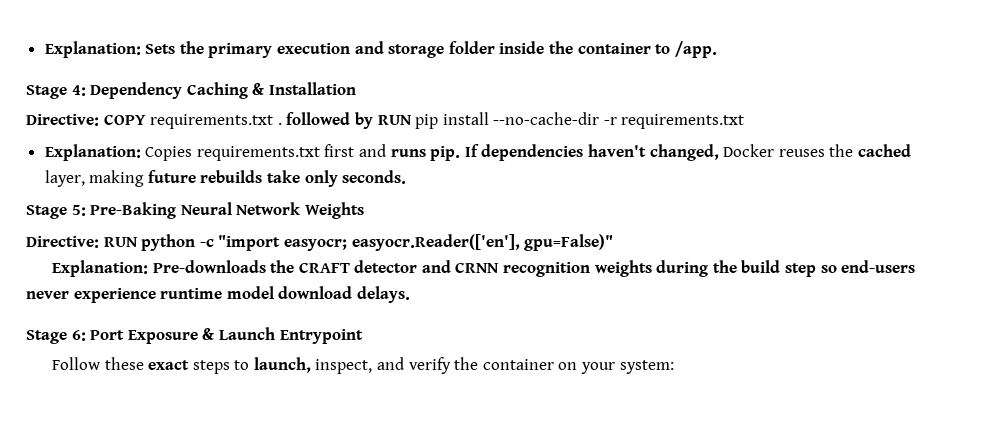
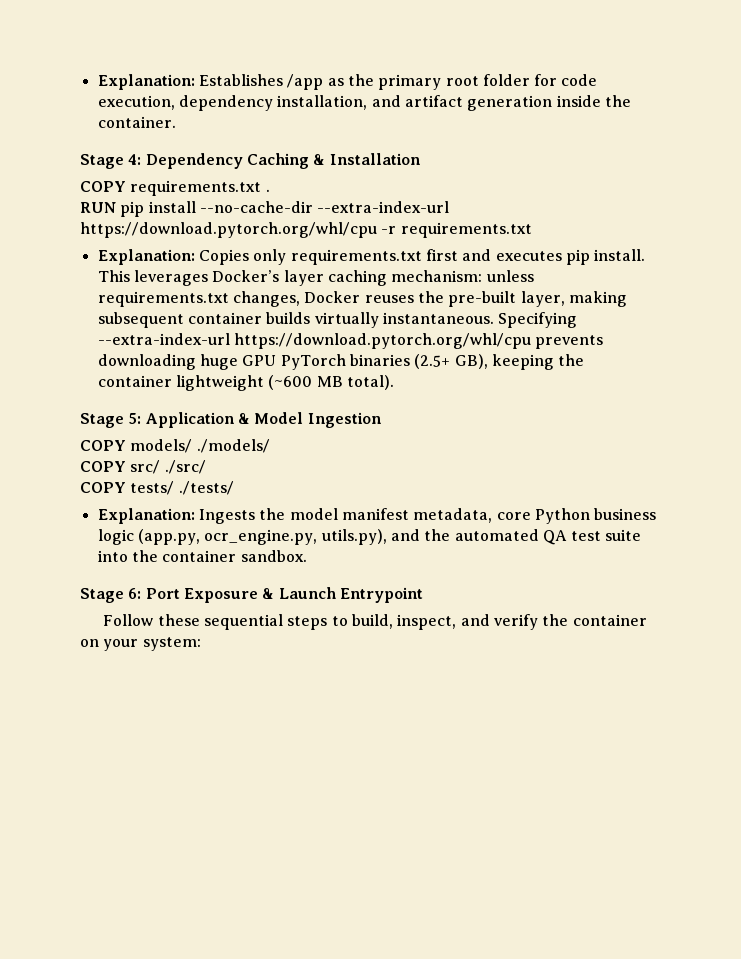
- Explanation: Sets the primary execution and storage folder inside the container to /app.
+ Explanation: Establishes /app as the primary root folder for code execution, dependency installation, and artifact generation inside the container.
- Directive: COPY requirements.txt . followed by RUN pip install --no-cache-dir -r requirements.txt
+ COPY requirements.txt .
+ RUN pip install --no-cache-dir --extra-index-url https://download.pytorch.org/whl/cpu -r requirements.txt
- Explanation: Copies requirements.txt first and runs pip. If dependencies haven't changed, Docker reuses the cached layer, making future rebuilds take only seconds.
- Stage 5: Pre-Baking Neural Network Weights
- Directive: RUN python -c "import easyocr; easyocr.Reader(['en'], gpu=False)"
- Explanation: Pre-downloads the CRAFT detector and CRNN recognition weights during the build step so end-users never experience runtime model download delays.
+ Explanation: Copies only requirements.txt first and executes pip install. This leverages Docker’s layer caching mechanism: unless requirements.txt changes, Docker reuses the pre-built layer, making subsequent container builds virtually instantaneous. Specifying --extra-index-url https://download.pytorch.org/whl/cpu prevents downloading huge GPU PyTorch binaries (2.5+ GB), keeping the container lightweight (~600 MB total).
+ Stage 5: Application & Model Ingestion
+ COPY models/ ./models/
+ COPY src/ ./src/
+ COPY tests/ ./tests/
+ Explanation: Ingests the model manifest metadata, core Python business logic (app.py, ocr_engine.py, utils.py), and the automated QA test suite into the container sandbox.
- Follow these exact steps to launch, inspect, and verify the container on your system:
+ Follow these sequential steps to build, inspect, and verify the container on your system:

